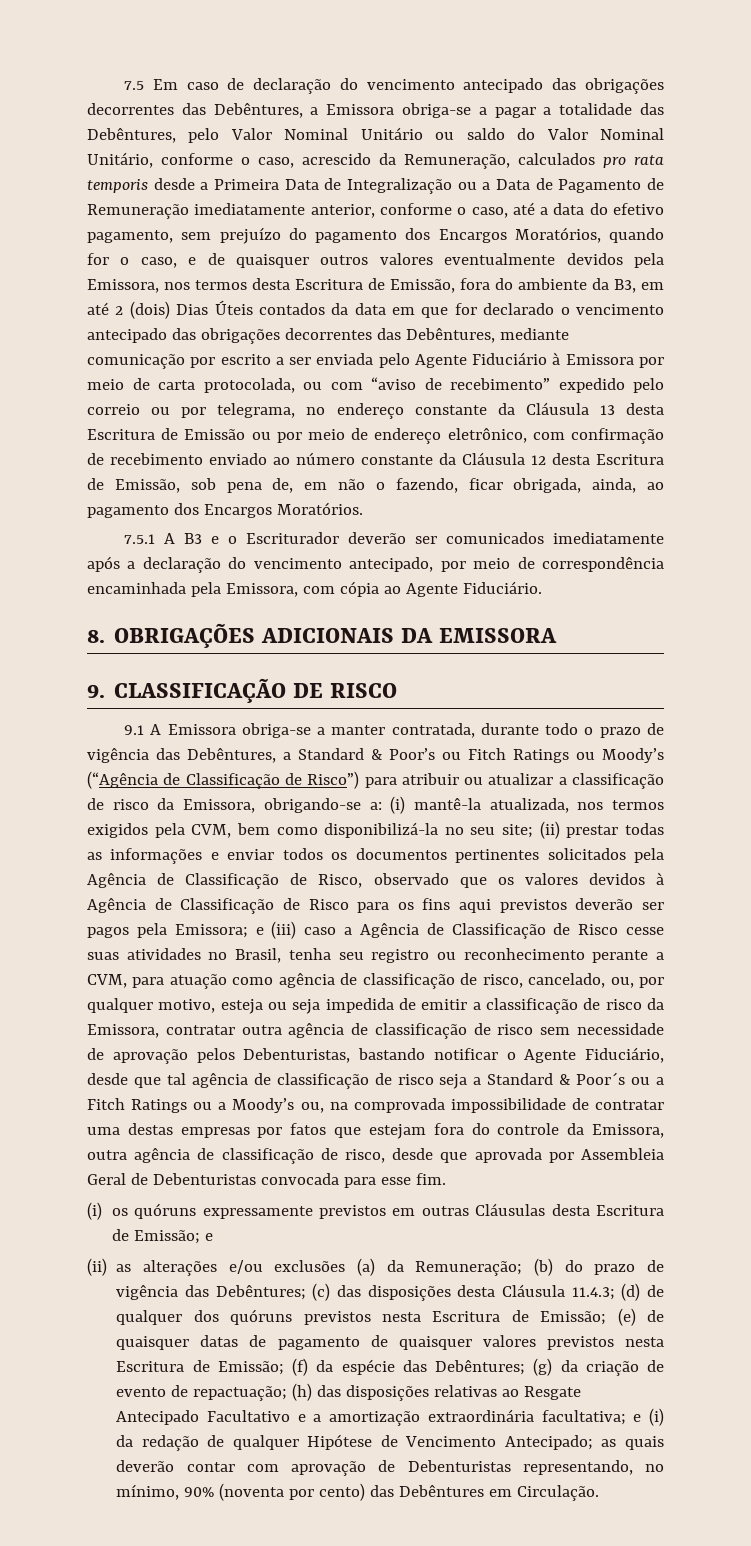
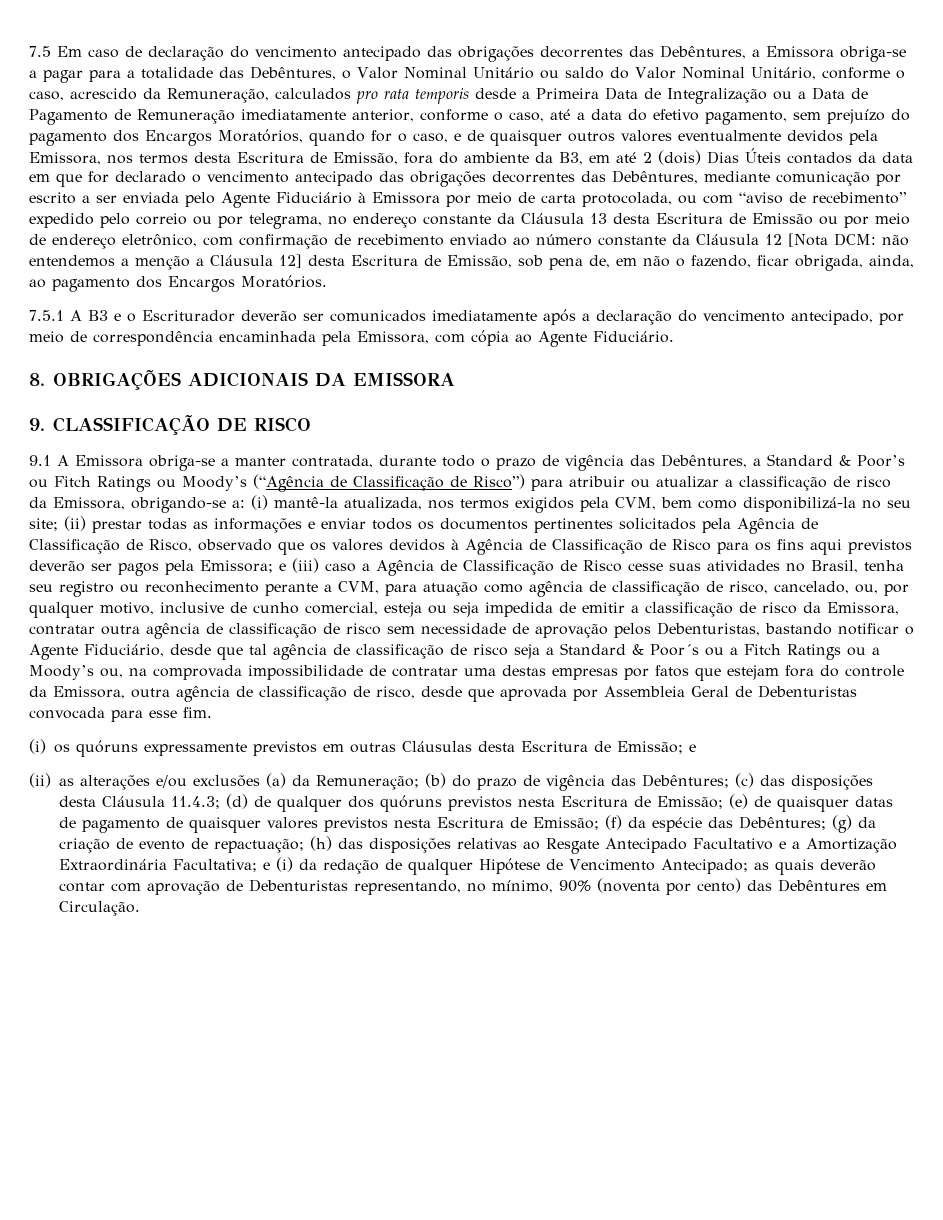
- 7.5 Em caso de declaração do vencimento antecipado das obrigações decorrentes das Debêntures, a Emissora obriga-se a pagar a totalidade das Debêntures, pelo Valor Nominal Unitário ou saldo do Valor Nominal Unitário, conforme o caso, acrescido da Remuneração, calculados pro rata temporis desde a Primeira Data de Integralização ou a Data de Pagamento de Remuneração imediatamente anterior, conforme o caso, até a data do efetivo pagamento, sem prejuízo do pagamento dos Encargos Moratórios, quando for o caso, e de quaisquer outros valores eventualmente devidos pela Emissora, nos termos desta Escritura de Emissão, fora do ambiente da B3, em até 2 (dois) Dias Úteis contados da data em que for declarado o vencimento antecipado das obrigações decorrentes das Debêntures, mediante comunicação por escrito a ser enviada pelo Agente Fiduciário à Emissora por meio de carta protocolada, ou com “aviso de recebimento” expedido pelo correio ou por telegrama, no endereço constante da Cláusula 13 desta Escritura de Emissão ou por meio de endereço eletrônico, com confirmação de recebimento enviado ao número constante da Cláusula 12 desta Escritura de Emissão, sob pena de, em não o fazendo, ficar obrigada, ainda, ao pagamento dos Encargos Moratórios.
+ 7.5 Em caso de declaração do vencimento antecipado das obrigações decorrentes das Debêntures, a Emissora obriga-se a pagar para a totalidade das Debêntures, o Valor Nominal Unitário ou saldo do Valor Nominal Unitário, conforme o caso, acrescido da Remuneração, calculados pro rata temporis desde a Primeira Data de Integralização ou a Data de Pagamento de Remuneração imediatamente anterior, conforme o caso, até a data do efetivo pagamento, sem prejuízo do pagamento dos Encargos Moratórios, quando for o caso, e de quaisquer outros valores eventualmente devidos pela Emissora, nos termos desta Escritura de Emissão, fora do ambiente da B3, em até 2 (dois) Dias Úteis contados da data em que for declarado o vencimento antecipado das obrigações decorrentes das Debêntures, mediante comunicação por escrito a ser enviada pelo Agente Fiduciário à Emissora por meio de carta protocolada, ou com “aviso de recebimento” expedido pelo correio ou por telegrama, no endereço constante da Cláusula 13 desta Escritura de Emissão ou por meio de endereço eletrônico, com confirmação de recebimento enviado ao número constante da Cláusula 12 [Nota DCM: não entendemos a menção a Cláusula 12] desta Escritura de Emissão, sob pena de, em não o fazendo, ficar obrigada, ainda, ao pagamento dos Encargos Moratórios.
- e (iii) caso a Agência de Classificação de Risco cesse suas atividades no Brasil, tenha seu registro ou reconhecimento perante a CVM, para atuação como agência de classificação de risco, cancelado, ou, por qualquer motivo, esteja ou seja impedida de emitir a classificação de risco da Emissora, contratar outra agência de classificação de risco sem necessidade de aprovação pelos Debenturistas, bastando notificar o Agente Fiduciário, desde que tal agência de classificação de risco seja a Standard & Poor´s ou a Fitch Ratings ou a Moody’s ou, na comprovada impossibilidade de contratar uma destas empresas por fatos que estejam fora do controle da Emissora, outra agência de classificação de risco, desde que aprovada por Assembleia Geral de Debenturistas convocada para esse fim.
+ e (iii) caso a Agência de Classificação de Risco cesse suas atividades no Brasil, tenha seu registro ou reconhecimento perante a CVM, para atuação como agência de classificação de risco, cancelado, ou, por qualquer motivo, inclusive de cunho comercial, esteja ou seja impedida de emitir a classificação de risco da Emissora, contratar outra agência de classificação de risco sem necessidade de aprovação pelos Debenturistas, bastando notificar o Agente Fiduciário, desde que tal agência de classificação de risco seja a Standard & Poor´s ou a Fitch Ratings ou a Moody’s ou, na comprovada impossibilidade de contratar uma destas empresas por fatos que estejam fora do controle da Emissora, outra agência de classificação de risco, desde que aprovada por Assembleia Geral de Debenturistas convocada para esse fim.
- (h) das disposições relativas ao Resgate Antecipado Facultativo e a amortização extraordinária facultativa;
+ (h) das disposições relativas ao Resgate Antecipado Facultativo e a Amortização Extraordinária Facultativa;

